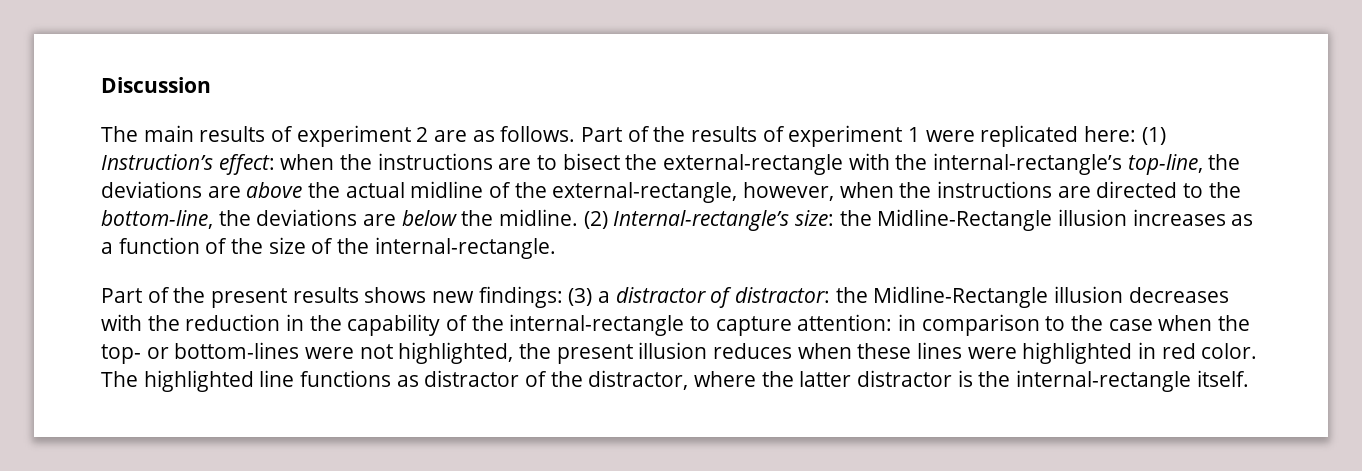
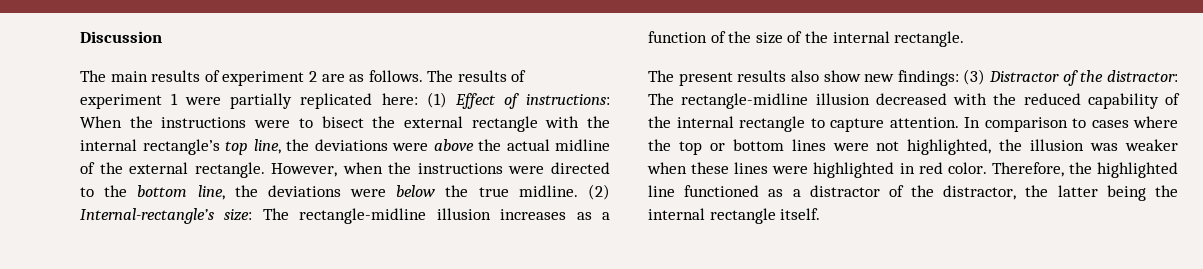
- Part of the results of experiment 1 were replicated here: (1) Instruction’s effect: when the instructions are to bisect the external-rectangle with the internal-rectangle’s top-line, the deviations are above the actual midline of the external-rectangle, however, when the instructions are directed to the bottom-line, the deviations are below the midline.
+ The results of experiment 1 were partially replicated here: (1) Effect of instructions: When the instructions were to bisect the external rectangle with the internal rectangle’s top line, the deviations were above the actual midline of the external rectangle. However, when the instructions were directed to the bottom line, the deviations were below the true midline.
- (2) Internal-rectangle’s size: the Midline-Rectangle illusion increases as a function of the size of the internal-rectangle.
- Part of the present results shows new findings: (3) a distractor of distractor: the Midline-Rectangle illusion decreases with the reduction in the capability of the internal-rectangle to capture attention: in comparison to the case when the top- or bottom-lines were not highlighted, the present illusion reduces when these lines were highlighted in red color.
+ (2) Internal-rectangle’s size: The rectangle-midline illusion increases as a function of the size of the internal rectangle.
+ The present results also show new findings: (3) Distractor of the distractor: The rectangle-midline illusion decreased with the reduced capability of the internal rectangle to capture attention. In comparison to cases where the top or bottom lines were not highlighted, the illusion was weaker when these lines were highlighted in red color.
- The highlighted line functions as distractor of the distractor, where the latter distractor is the internal-rectangle itself.
+ Therefore, the highlighted line functioned as a distractor of the distractor, the latter being the internal rectangle itself.

